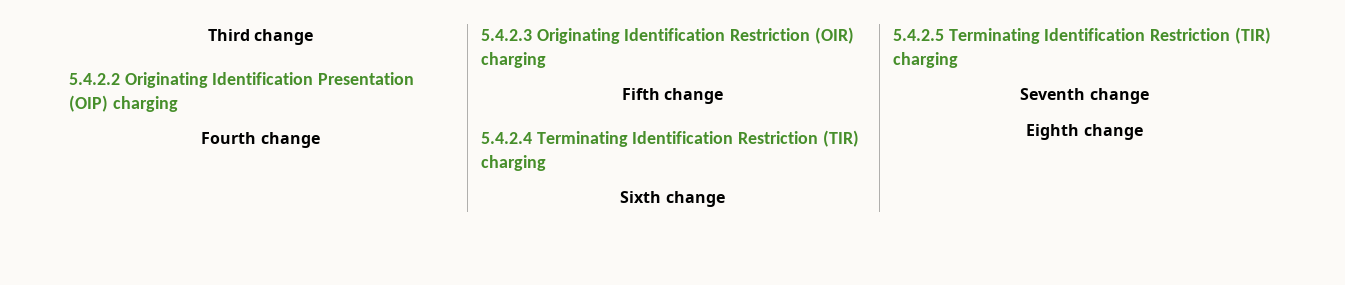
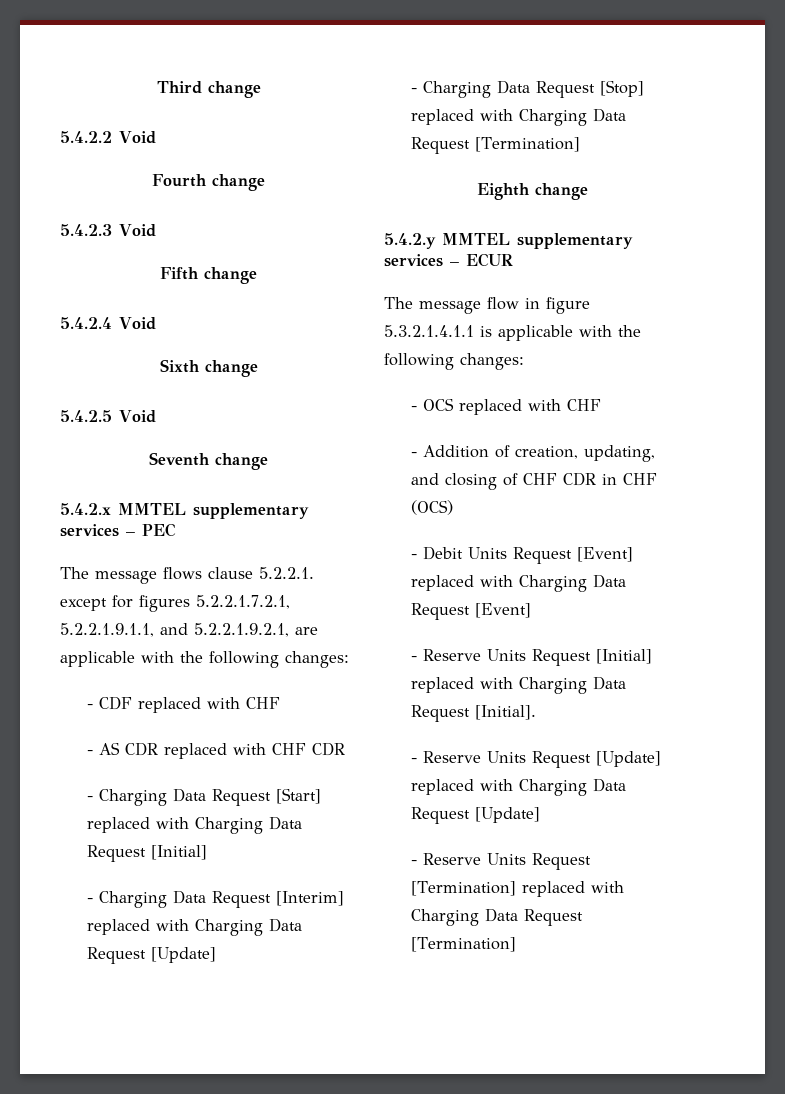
- 5.4.2.2 Originating Identification Presentation (OIP) charging
+ 5.4.2.2 Void
  Fourth change
- 5.4.2.3 Originating Identification Restriction (OIR) charging
+ 5.4.2.3 Void
  Fifth change
- 5.4.2.4 Terminating Identification Restriction (TIR) charging
+ 5.4.2.4 Void
  Sixth change
- 5.4.2.5 Terminating Identification Restriction (TIR) charging
+ 5.4.2.5 Void
  Seventh change
+ 5.4.2.x MMTEL supplementary services – PEC
+ The message flows clause 5.2.2.1. except for figures 5.2.2.1.7.2.1, 5.2.2.1.9.1.1, and 5.2.2.1.9.2.1, are applicable with the following changes:
+ - CDF replaced with CHF
+ - AS CDR replaced with CHF CDR
+ - Charging Data Request [Start] replaced with Charging Data Request [Initial]
+ - Charging Data Request [Interim] replaced with Charging Data Request [Update]
+ - Charging Data Request [Stop] replaced with Charging Data Request [Termination]
  Eighth change
+ 5.4.2.y MMTEL supplementary services – ECUR
+ The message flow in figure 5.3.2.1.4.1.1 is applicable with the following changes:
+ - OCS replaced with CHF
+ - Addition of creation, updating, and closing of CHF CDR in CHF (OCS)
+ - Debit Units Request [Event] replaced with Charging Data Request [Event]
+ - Reserve Units Request [Initial] replaced with Charging Data Request [Initial].
+ - Reserve Units Request [Update] replaced with Charging Data Request [Update]
+ - Reserve Units Request [Termination] replaced with Charging Data Request [Termination]

